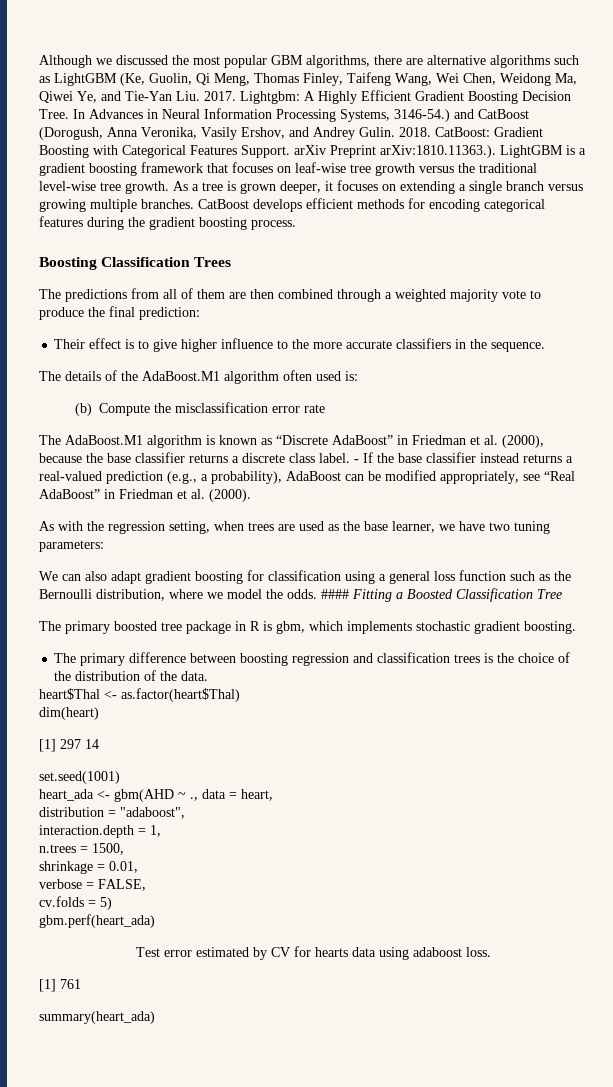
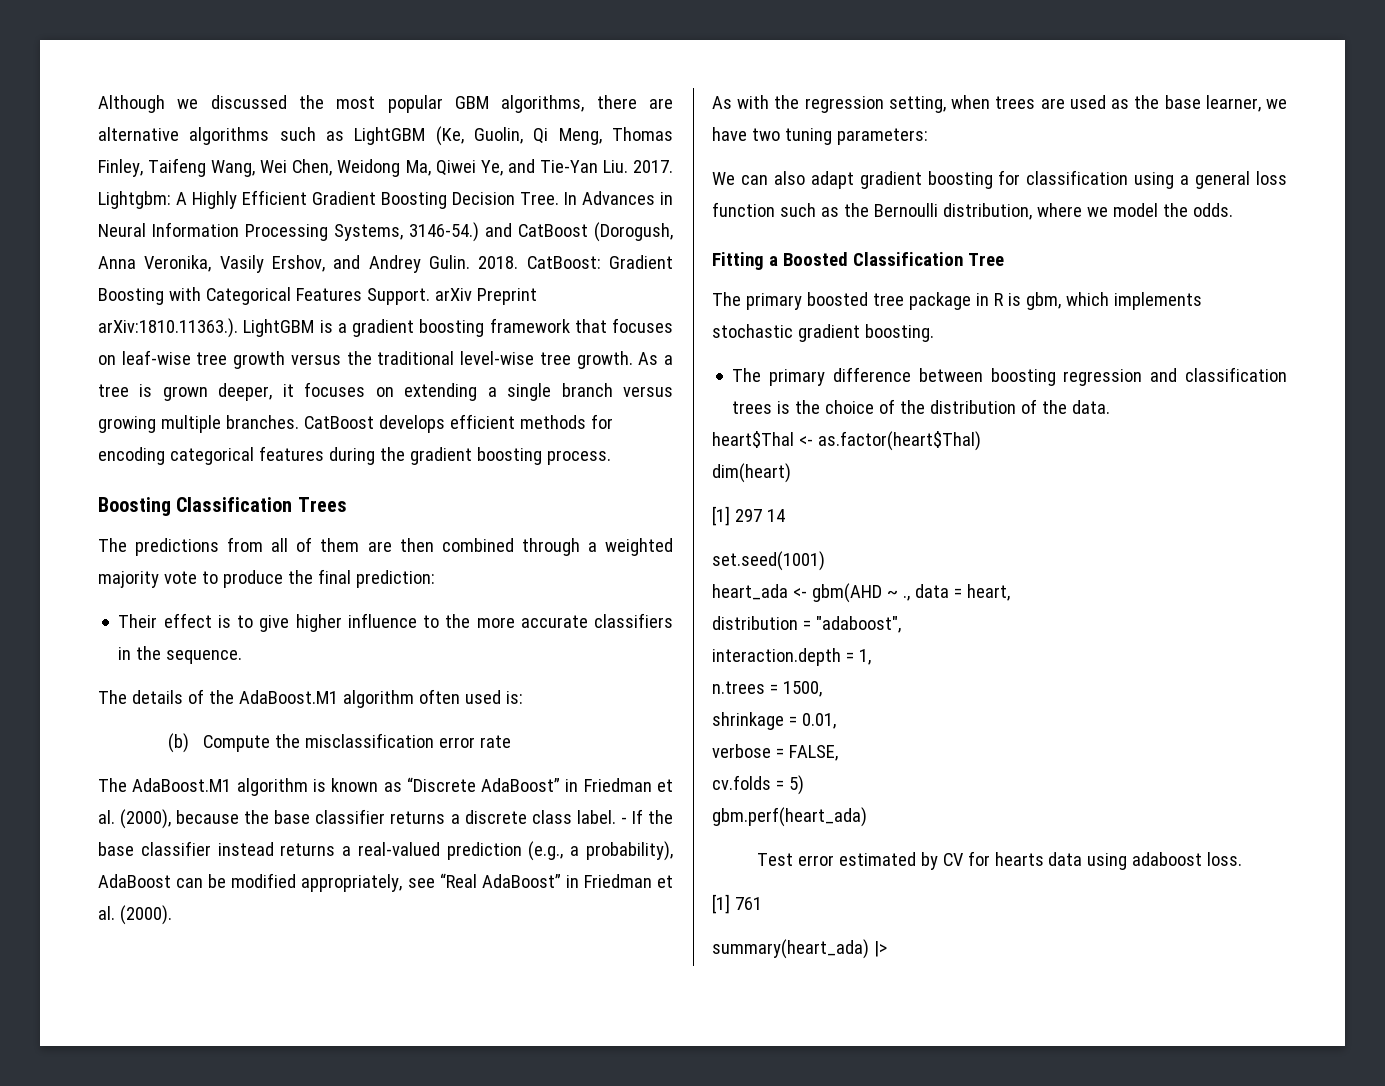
- We can also adapt gradient boosting for classification using a general loss function such as the Bernoulli distribution, where we model the odds. #### Fitting a Boosted Classification Tree
+ We can also adapt gradient boosting for classification using a general loss function such as the Bernoulli distribution, where we model the odds.
+ Fitting a Boosted Classification Tree
- summary(heart_ada)
+ summary(heart_ada) |>

